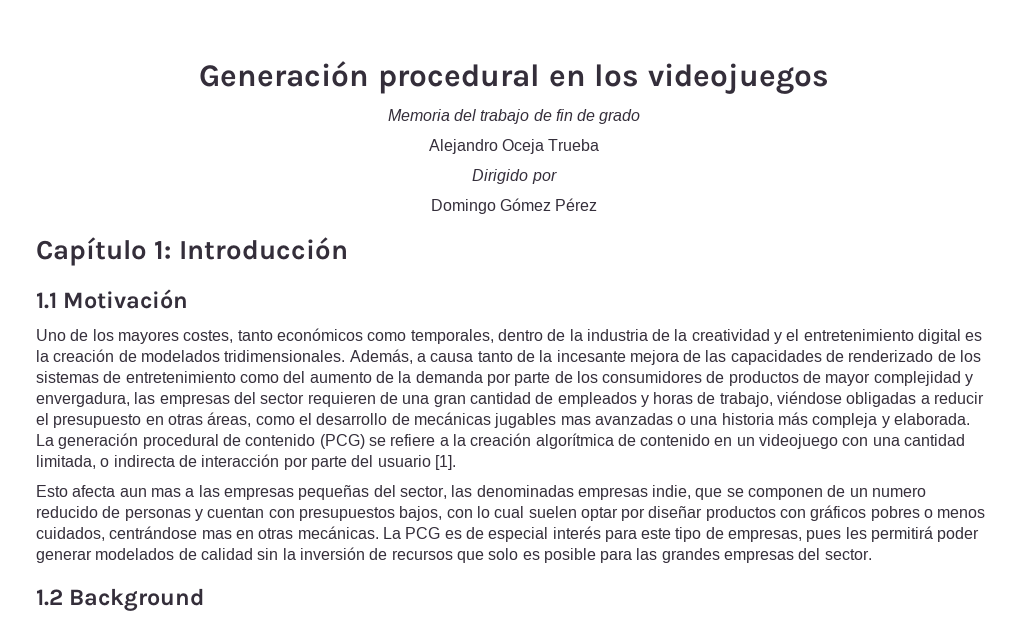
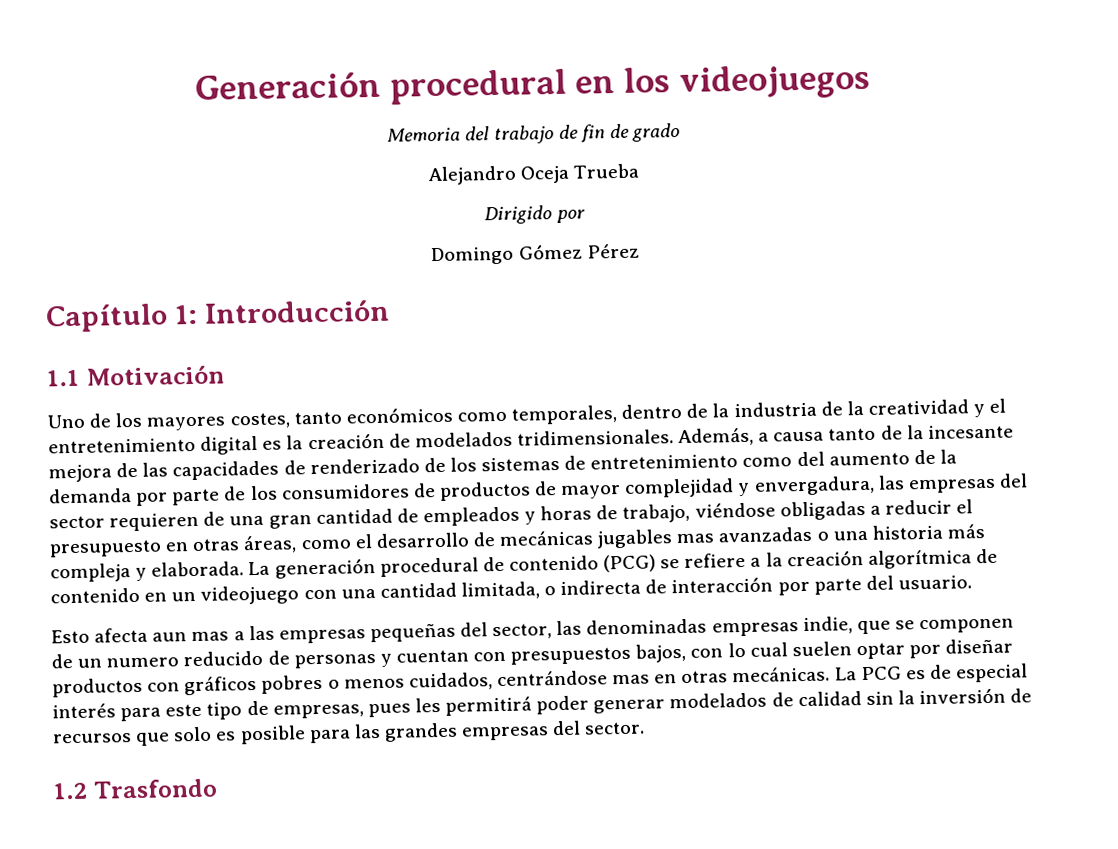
- La generación procedural de contenido (PCG) se refiere a la creación algorítmica de contenido en un videojuego con una cantidad limitada, o indirecta de interacción por parte del usuario [1].
+ La generación procedural de contenido (PCG) se refiere a la creación algorítmica de contenido en un videojuego con una cantidad limitada, o indirecta de interacción por parte del usuario.
- 1.2 Background
+ 1.2 Trasfondo

